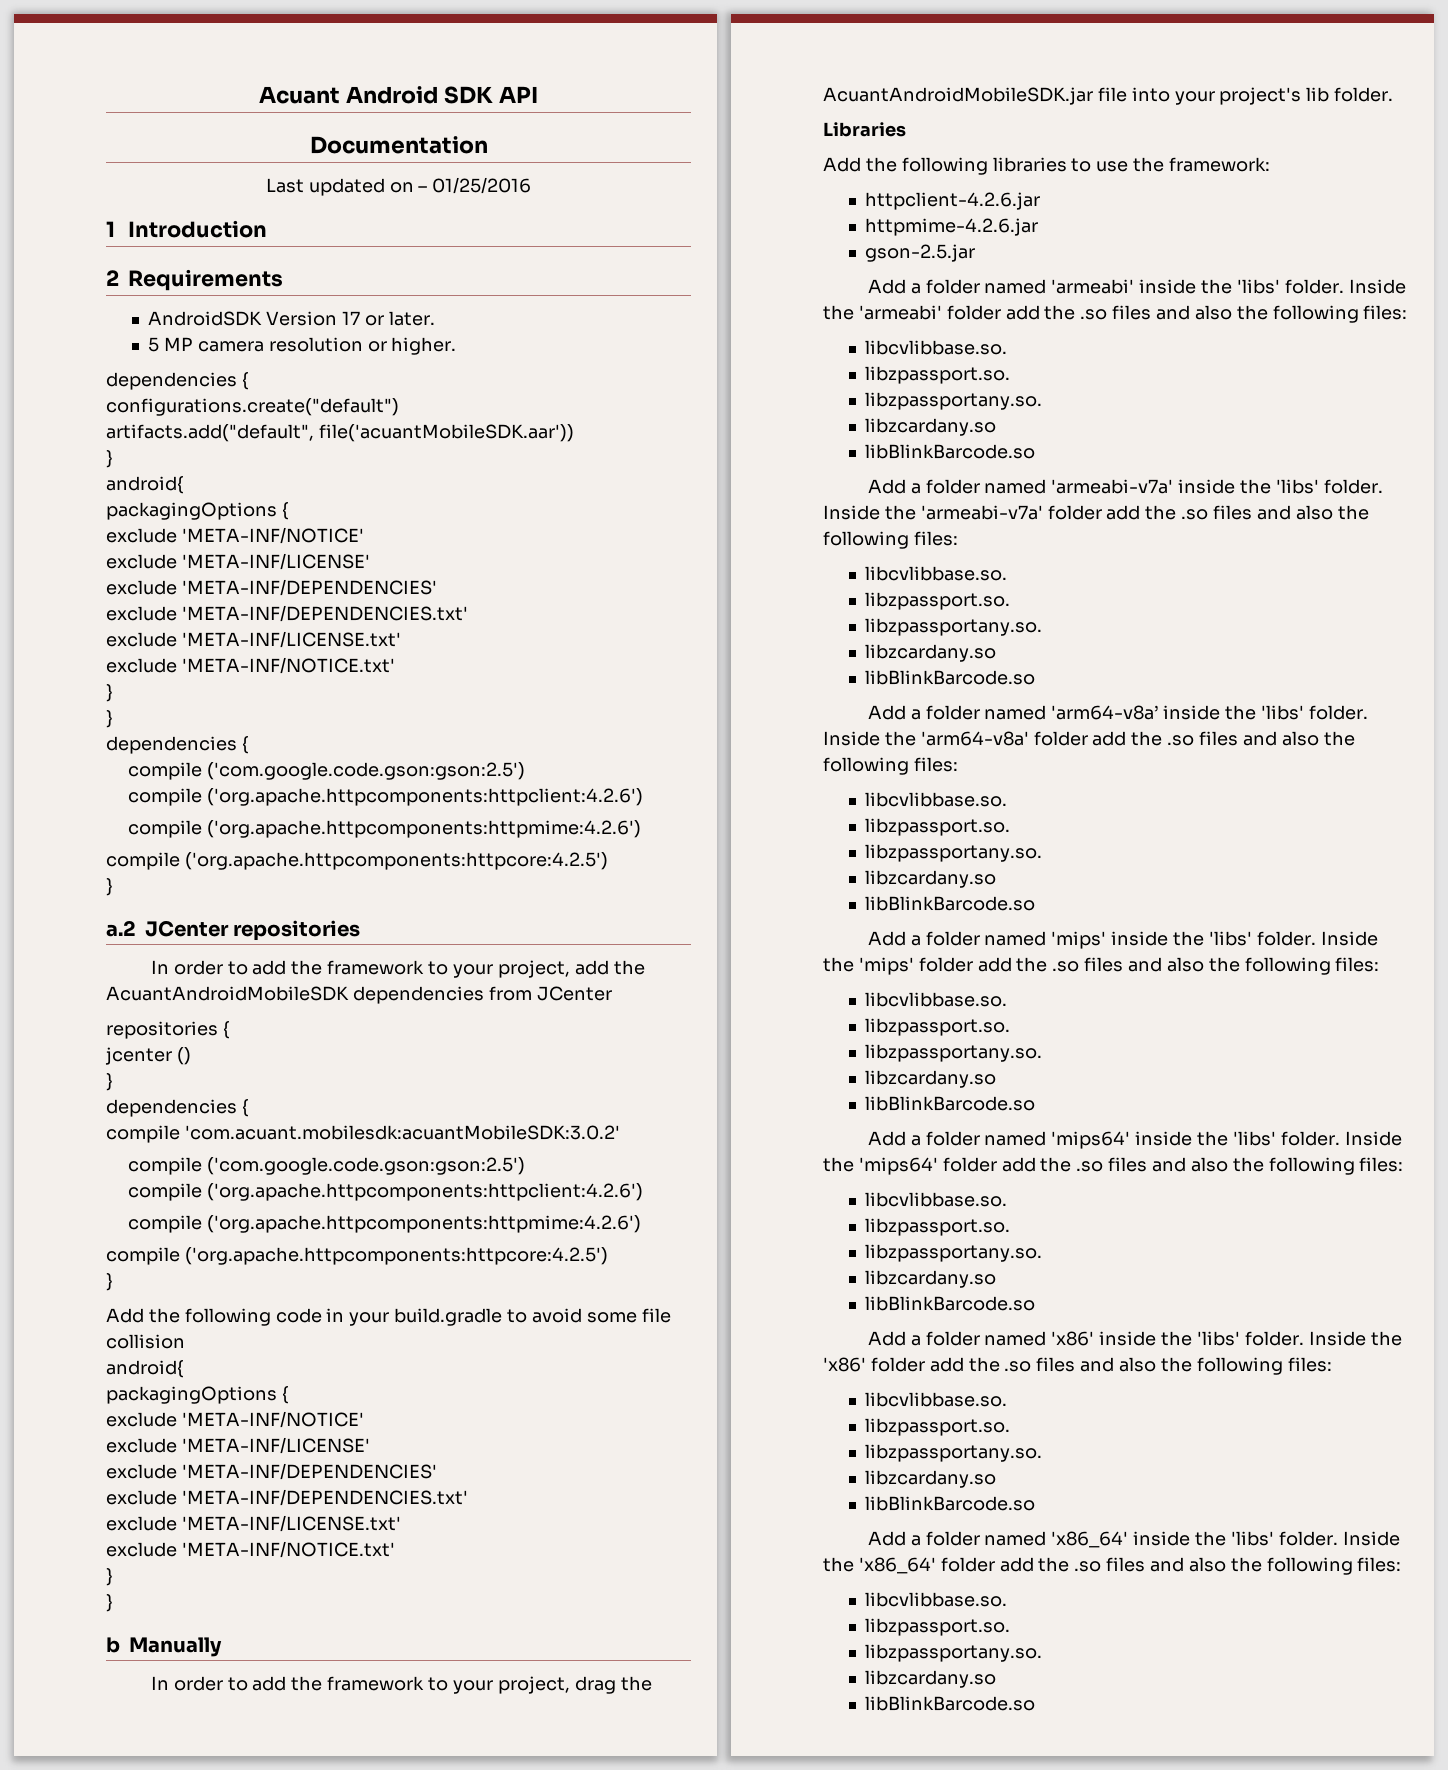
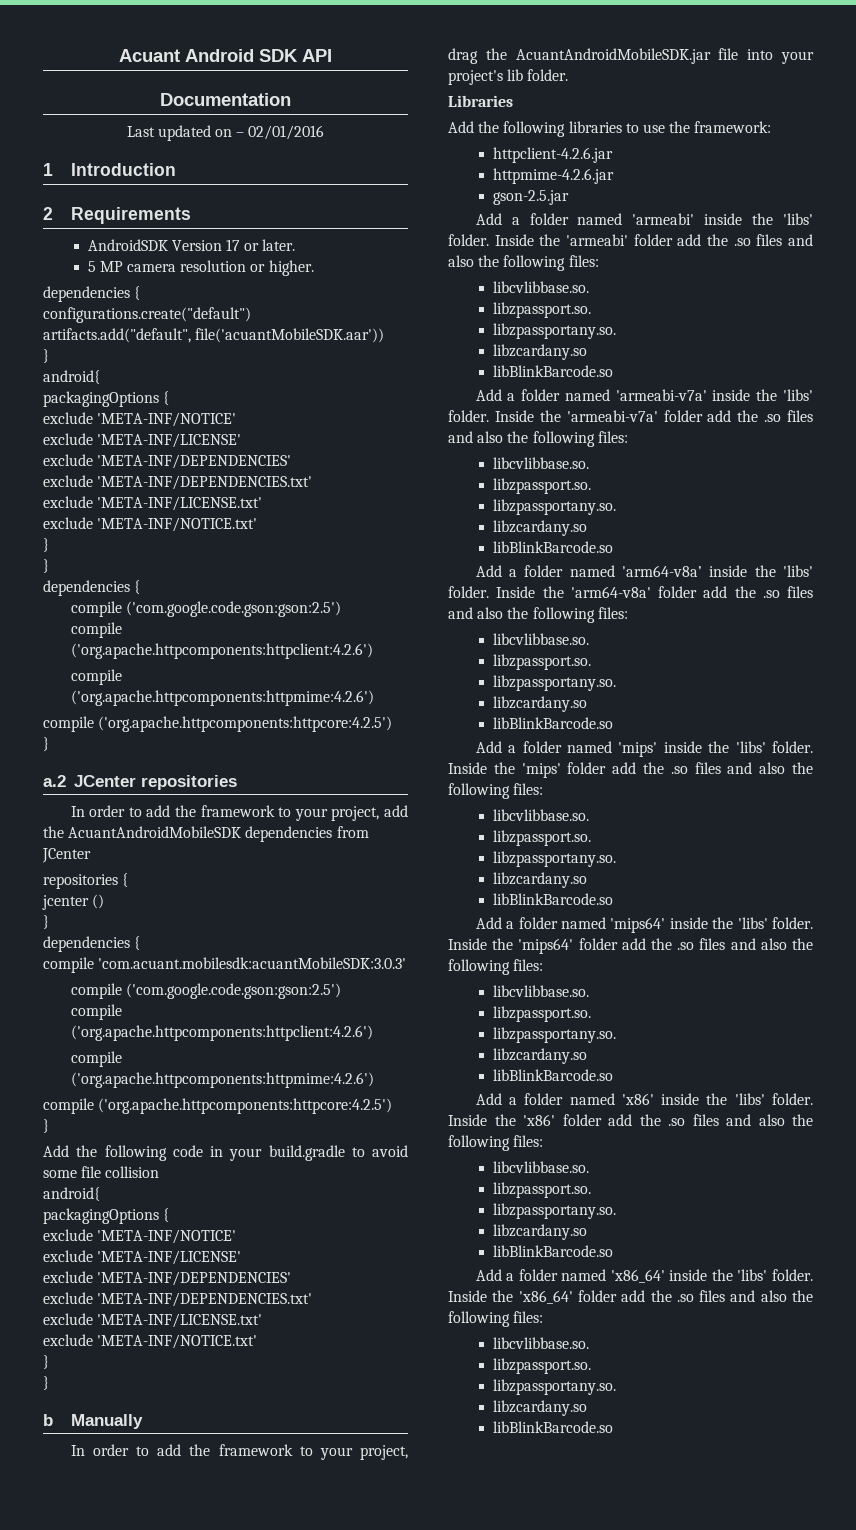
- Last updated on – 01/25/2016
+ Last updated on – 02/01/2016
- compile 'com.acuant.mobilesdk:acuantMobileSDK:3.0.2'
+ compile 'com.acuant.mobilesdk:acuantMobileSDK:3.0.3'

